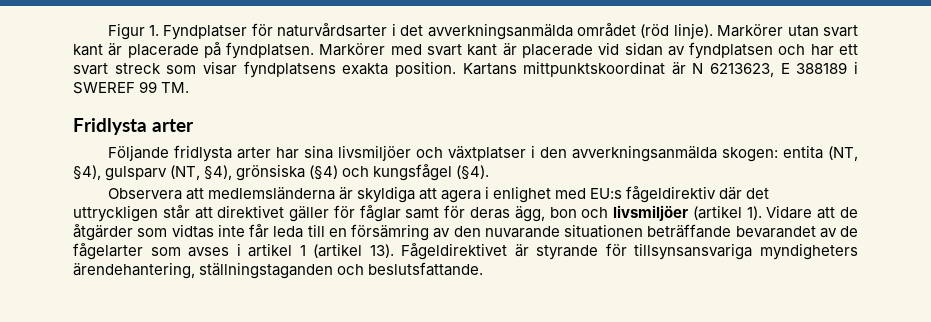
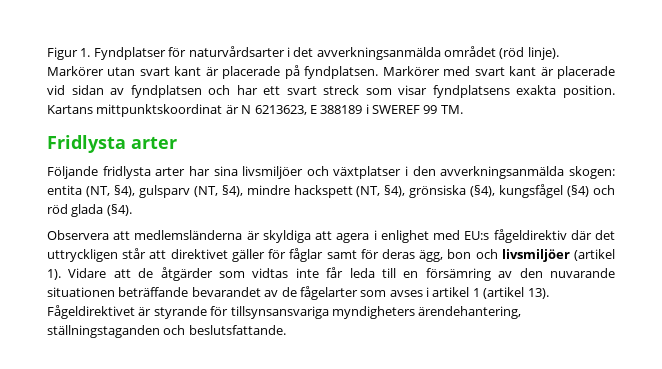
- Följande fridlysta arter har sina livsmiljöer och växtplatser i den avverkningsanmälda skogen: entita (NT, §4), gulsparv (NT, §4), grönsiska (§4) och kungsfågel (§4).
+ Följande fridlysta arter har sina livsmiljöer och växtplatser i den avverkningsanmälda skogen: entita (NT, §4), gulsparv (NT, §4), mindre hackspett (NT, §4), grönsiska (§4), kungsfågel (§4) och röd glada (§4).

